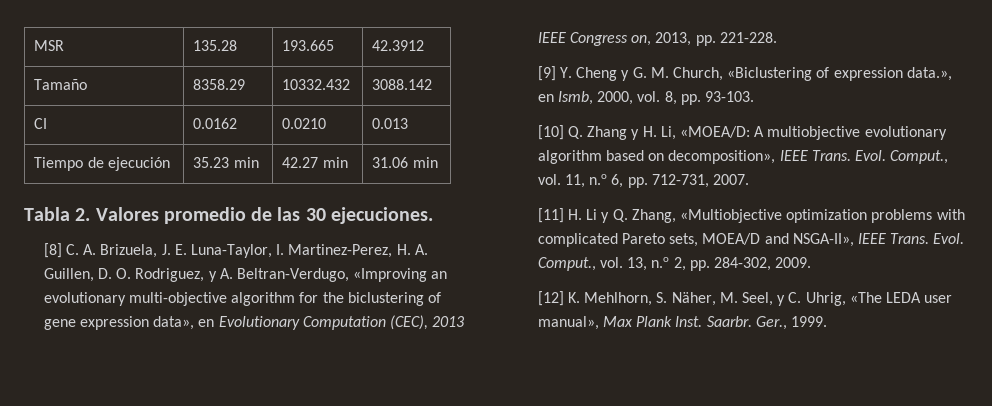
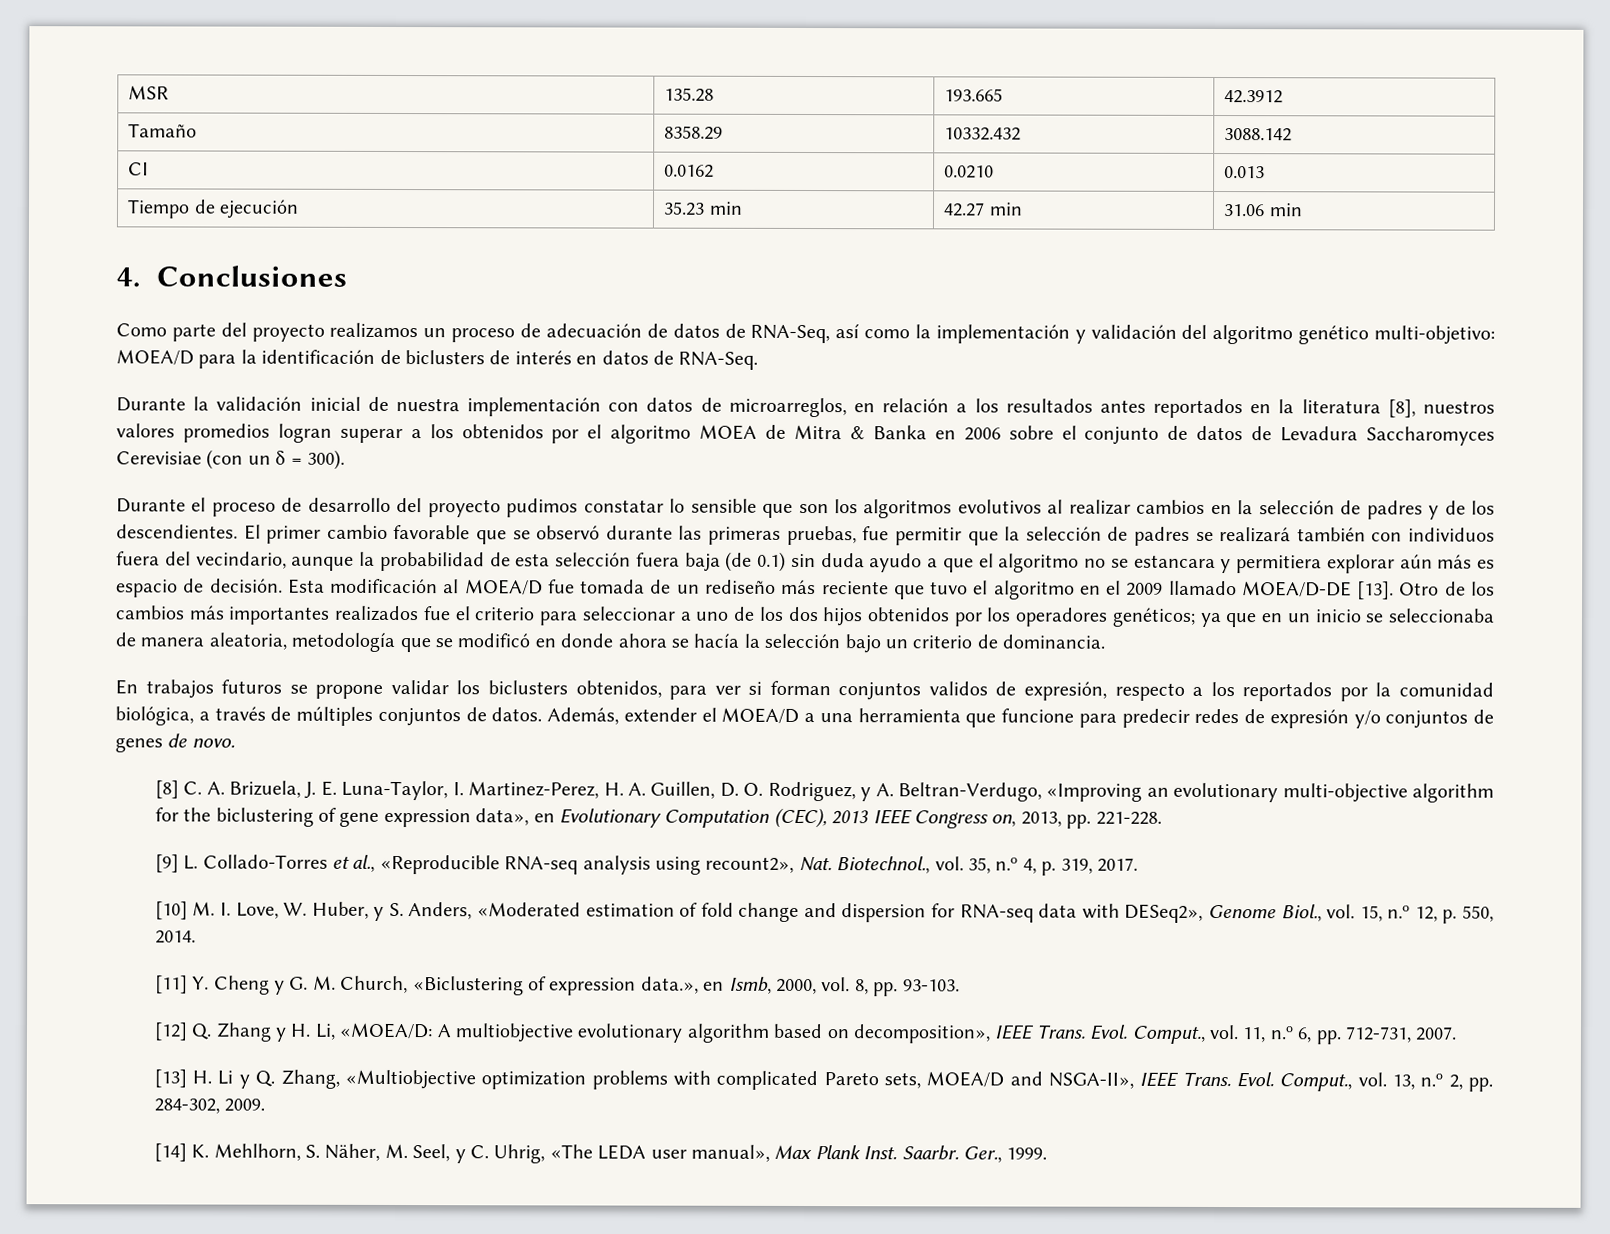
- Tabla 2. Valores promedio de las 30 ejecuciones.
+ 4. Conclusiones
+ Como parte del proyecto realizamos un proceso de adecuación de datos de RNA-Seq, así como la implementación y validación del algoritmo genético multi-objetivo: MOEA/D para la identificación de biclusters de interés en datos de RNA-Seq.
+ Durante la validación inicial de nuestra implementación con datos de microarreglos, en relación a los resultados antes reportados en la literatura [8], nuestros valores promedios logran superar a los obtenidos por el algoritmo MOEA de Mitra & Banka en 2006 sobre el conjunto de datos de Levadura Saccharomyces Cerevisiae (con un δ = 300).
+ Durante el proceso de desarrollo del proyecto pudimos constatar lo sensible que son los algoritmos evolutivos al realizar cambios en la selección de padres y de los descendientes. El primer cambio favorable que se observó durante las primeras pruebas, fue permitir que la selección de padres se realizará también con individuos fuera del vecindario, aunque la probabilidad de esta selección fuera baja (de 0.1) sin duda ayudo a que el algoritmo no se estancara y permitiera explorar aún más es espacio de decisión. Esta modificación al MOEA/D fue tomada de un rediseño más reciente que tuvo el algoritmo en el 2009 llamado MOEA/D-DE [13]. Otro de los cambios más importantes realizados fue el criterio para seleccionar a uno de los dos hijos obtenidos por los operadores genéticos; ya que en un inicio se seleccionaba de manera aleatoria, metodología que se modificó en donde ahora se hacía la selección bajo un criterio de dominancia.
+ En trabajos futuros se propone validar los biclusters obtenidos, para ver si forman conjuntos validos de expresión, respecto a los reportados por la comunidad biológica, a través de múltiples conjuntos de datos. Además, extender el MOEA/D a una herramienta que funcione para predecir redes de expresión y/o conjuntos de genes de novo.
- [9] Y. Cheng y G. M. Church, «Biclustering of expression data.», en Ismb, 2000, vol. 8, pp. 93-103.
+ [9] L. Collado-Torres et al., «Reproducible RNA-seq analysis using recount2», Nat. Biotechnol., vol. 35, n.o 4, p. 319, 2017.
+ [10] M. I. Love, W. Huber, y S. Anders, «Moderated estimation of fold change and dispersion for RNA-seq data with DESeq2», Genome Biol., vol. 15, n.o 12, p. 550, 2014.
+ [11] Y. Cheng y G. M. Church, «Biclustering of expression data.», en Ismb, 2000, vol. 8, pp. 93-103.
- [10] Q. Zhang y H. Li, «MOEA/D: A multiobjective evolutionary algorithm based on decomposition», IEEE Trans.
+ [12] Q. Zhang y H. Li, «MOEA/D: A multiobjective evolutionary algorithm based on decomposition», IEEE Trans.
- [11] H. Li y Q. Zhang, «Multiobjective optimization problems with complicated Pareto sets, MOEA/D and NSGA-II», IEEE Trans.
+ [13] H. Li y Q. Zhang, «Multiobjective optimization problems with complicated Pareto sets, MOEA/D and NSGA-II», IEEE Trans.
- [12] K. Mehlhorn, S. Näher, M. Seel, y C. Uhrig, «The LEDA user manual», Max Plank Inst.
+ [14] K. Mehlhorn, S. Näher, M. Seel, y C. Uhrig, «The LEDA user manual», Max Plank Inst.

